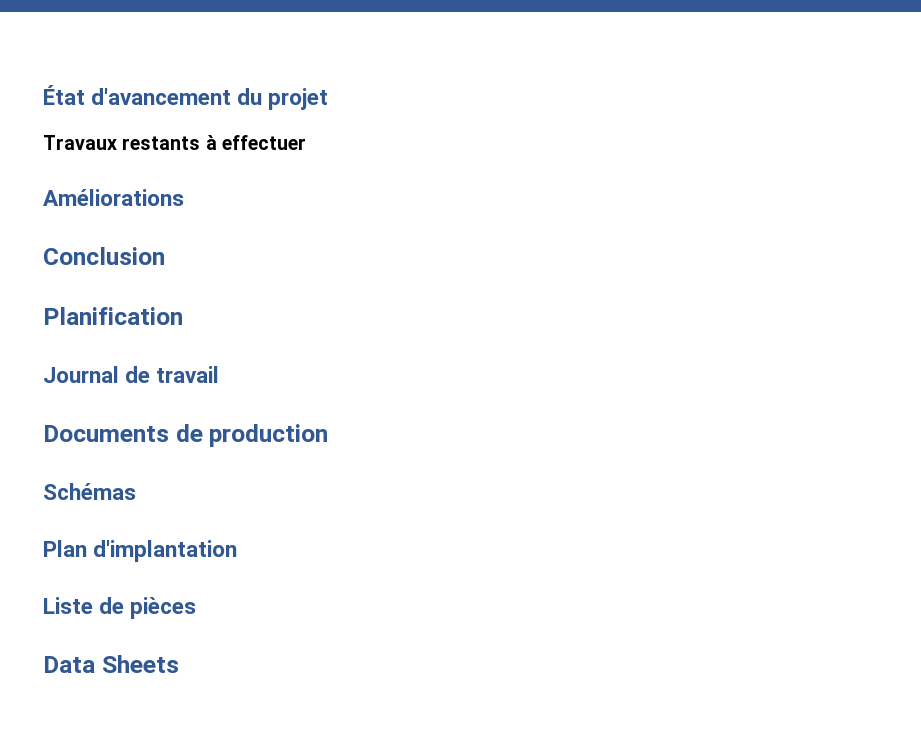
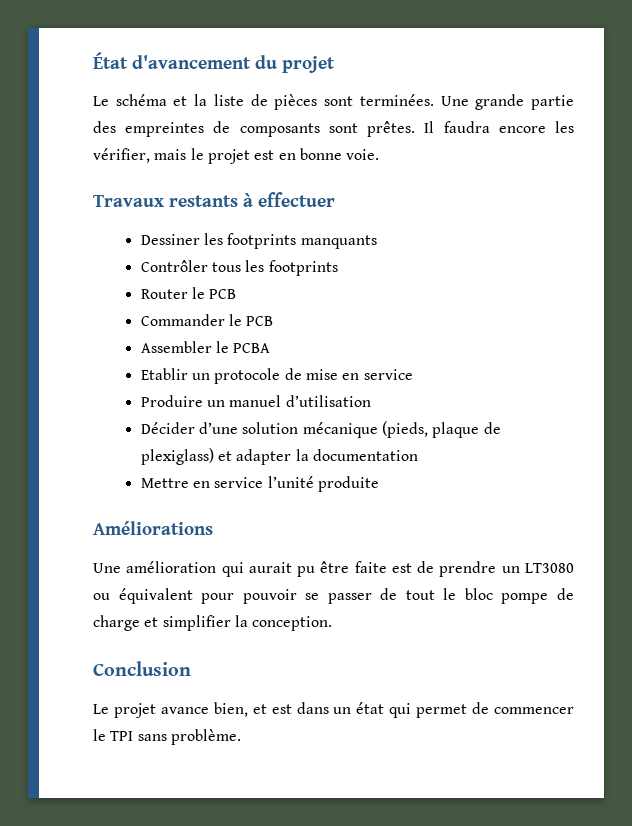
+ Le schéma et la liste de pièces sont terminées. Une grande partie des empreintes de composants sont prêtes. Il faudra encore les vérifier, mais le projet est en bonne voie.
  Travaux restants à effectuer
+ Dessiner les footprints manquants
+ Contrôler tous les footprints
+ Router le PCB
+ Commander le PCB
+ Assembler le PCBA
+ Etablir un protocole de mise en service
+ Produire un manuel d’utilisation
+ Décider d’une solution mécanique (pieds, plaque de plexiglass) et adapter la documentation
+ Mettre en service l’unité produite
  Améliorations
+ Une amélioration qui aurait pu être faite est de prendre un LT3080 ou équivalent pour pouvoir se passer de tout le bloc pompe de charge et simplifier la conception.
  Conclusion
- Planification
- Journal de travail
- Documents de production
- Schémas
- Plan d'implantation
- Liste de pièces
- Data Sheets
+ Le projet avance bien, et est dans un état qui permet de commencer le TPI sans problème.

